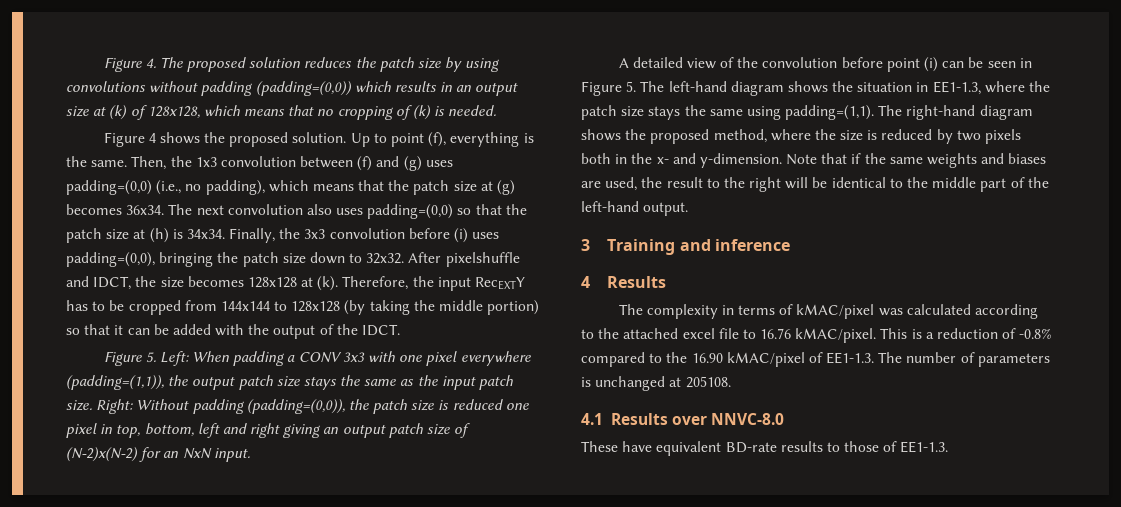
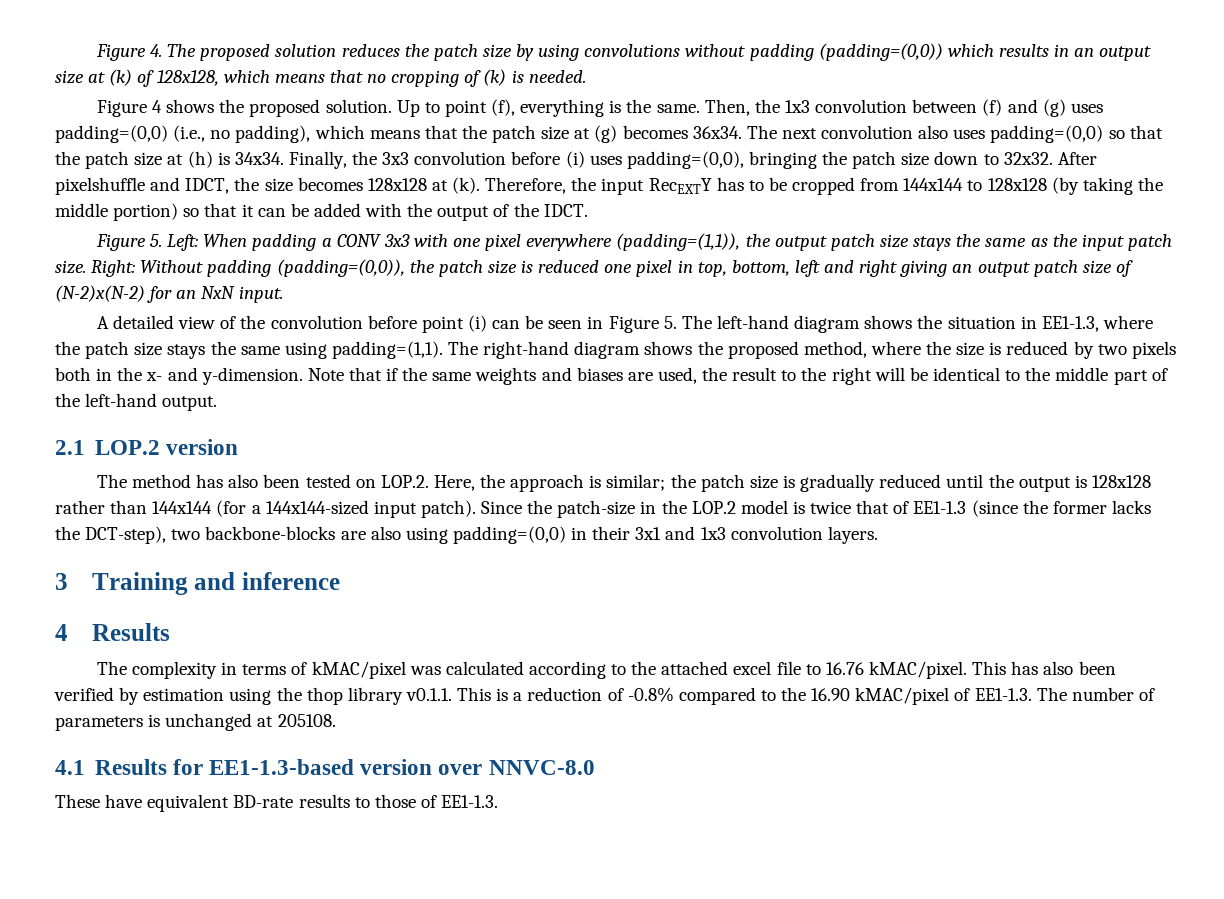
+ 2.1 LOP.2 version
+ The method has also been tested on LOP.2. Here, the approach is similar; the patch size is gradually reduced until the output is 128x128 rather than 144x144 (for a 144x144-sized input patch). Since the patch-size in the LOP.2 model is twice that of EE1-1.3 (since the former lacks the DCT-step), two backbone-blocks are also using padding=(0,0) in their 3x1 and 1x3 convolution layers.
- This is a reduction of -0.8% compared to the 16.90 kMAC/pixel of EE1-1.3. The number of parameters is unchanged at 205108.
+ This has also been verified by estimation using the thop library v0.1.1. This is a reduction of -0.8% compared to the 16.90 kMAC/pixel of EE1-1.3. The number of parameters is unchanged at 205108.
- 4.1 Results over NNVC-8.0
+ 4.1 Results for EE1-1.3-based version over NNVC-8.0

